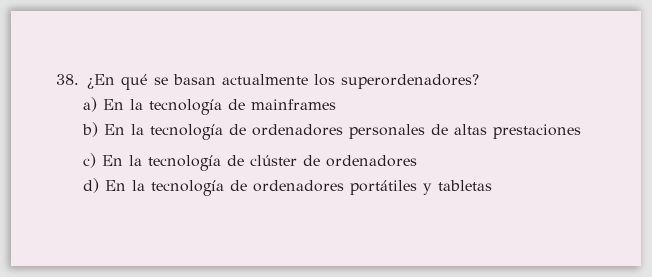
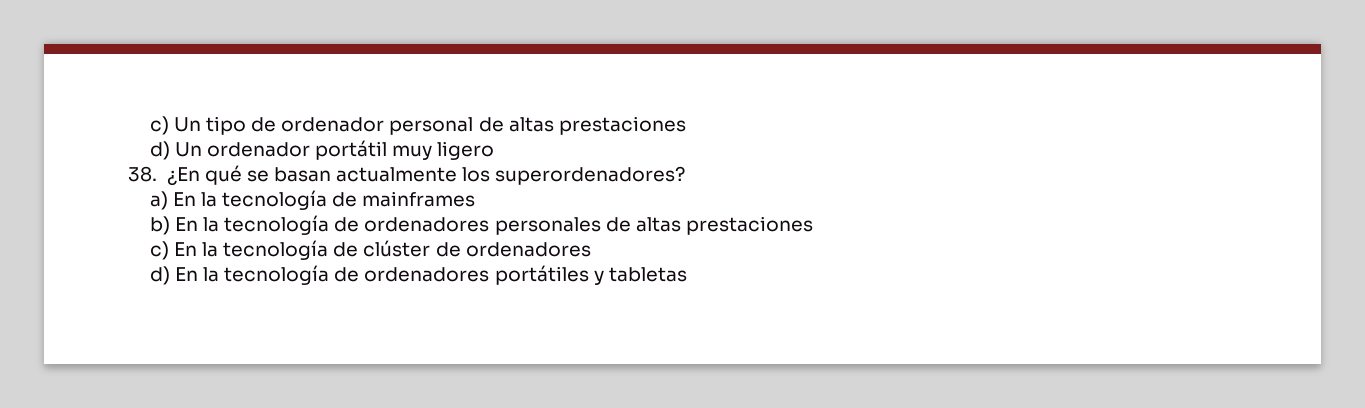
+ c) Un tipo de ordenador personal de altas prestaciones
+ d) Un ordenador portátil muy ligero

